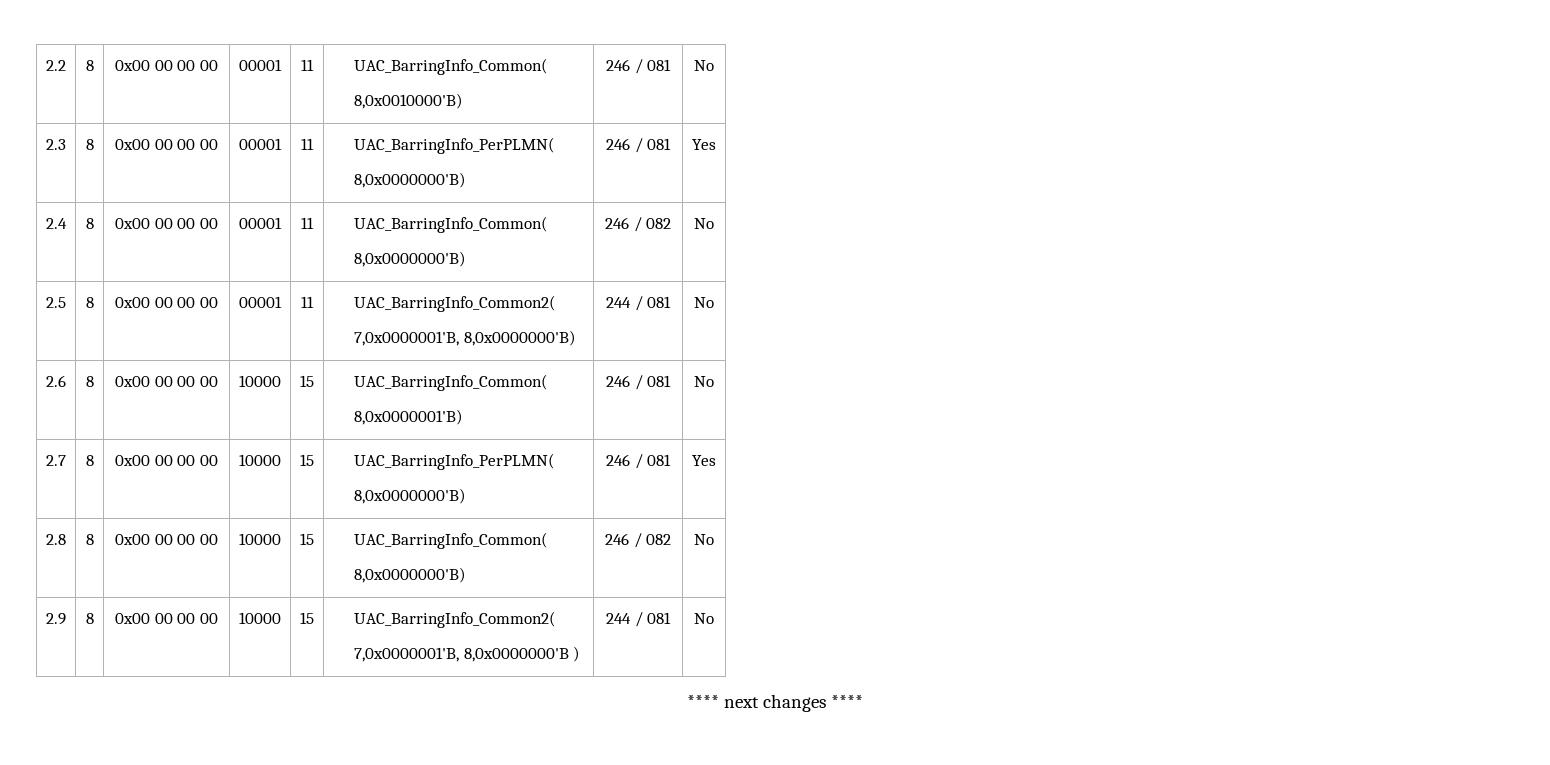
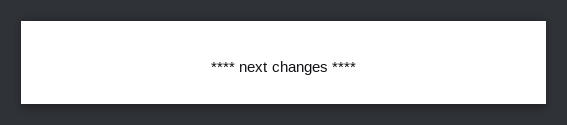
- 2.2 | 8 | 0x00 00 00 00 | 00001 | 11 | UAC_BarringInfo_Common(
- 8,0x0010000'B) | 246 / 081 | No
- 2.3 | 8 | 0x00 00 00 00 | 00001 | 11 | UAC_BarringInfo_PerPLMN(
- 8,0x0000000'B) | 246 / 081 | Yes
- 2.4 | 8 | 0x00 00 00 00 | 00001 | 11 | UAC_BarringInfo_Common(
- 8,0x0000000'B) | 246 / 082 | No
- 2.5 | 8 | 0x00 00 00 00 | 00001 | 11 | UAC_BarringInfo_Common2(
- 7,0x0000001'B, 8,0x0000000'B) | 244 / 081 | No
- 2.6 | 8 | 0x00 00 00 00 | 10000 | 15 | UAC_BarringInfo_Common(
- 8,0x0000001'B) | 246 / 081 | No
- 2.7 | 8 | 0x00 00 00 00 | 10000 | 15 | UAC_BarringInfo_PerPLMN(
- 8,0x0000000'B) | 246 / 081 | Yes
- 2.8 | 8 | 0x00 00 00 00 | 10000 | 15 | UAC_BarringInfo_Common(
- 8,0x0000000'B) | 246 / 082 | No
- 2.9 | 8 | 0x00 00 00 00 | 10000 | 15 | UAC_BarringInfo_Common2(
- 7,0x0000001'B, 8,0x0000000'B ) | 244 / 081 | No

